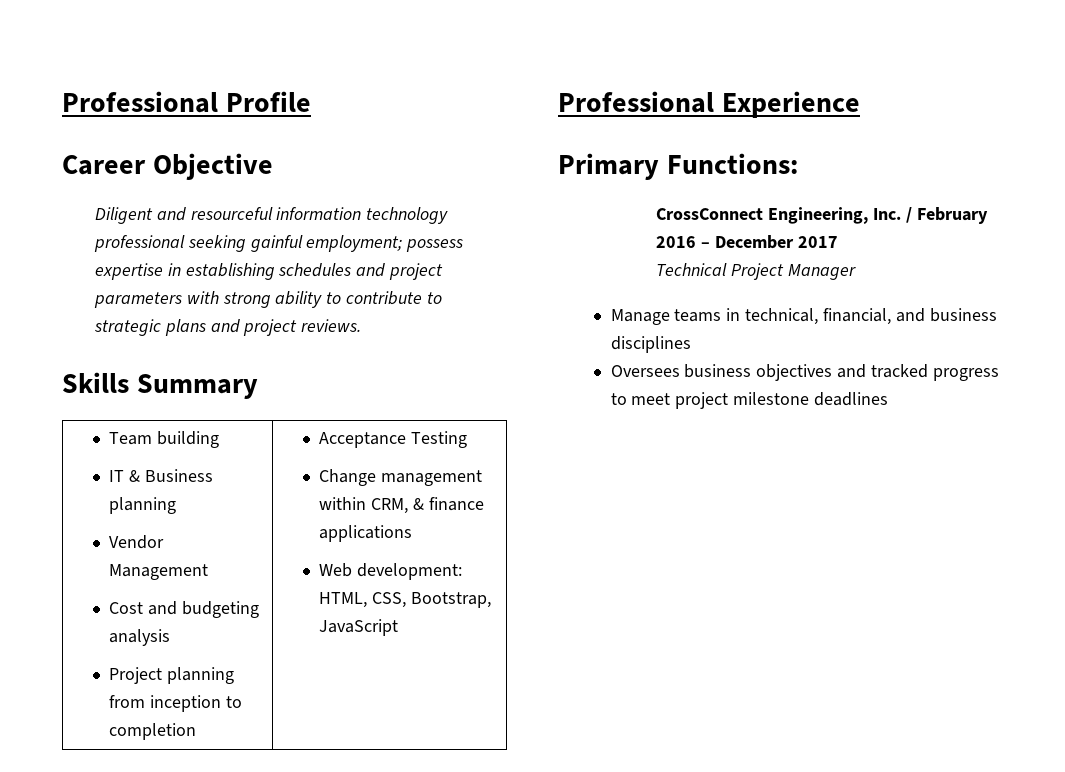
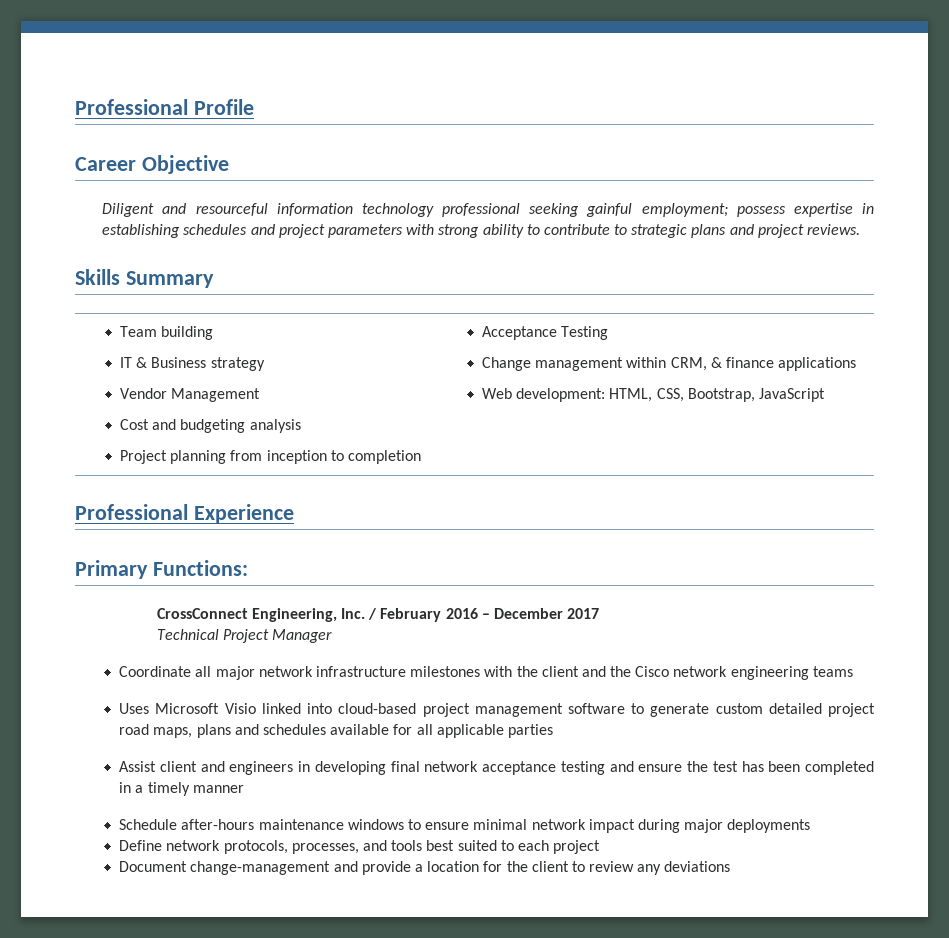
  Team building
- IT & Business planning
+ IT & Business strategy
- Manage teams in technical, financial, and business disciplines
- Oversees business objectives and tracked progress to meet project milestone deadlines
+ Coordinate all major network infrastructure milestones with the client and the Cisco network engineering teams
+ Uses Microsoft Visio linked into cloud-based project management software to generate custom detailed project road maps, plans and schedules available for all applicable parties
+ Assist client and engineers in developing final network acceptance testing and ensure the test has been completed in a timely manner
+ Schedule after-hours maintenance windows to ensure minimal network impact during major deployments
+ Define network protocols, processes, and tools best suited to each project
+ Document change-management and provide a location for the client to review any deviations

